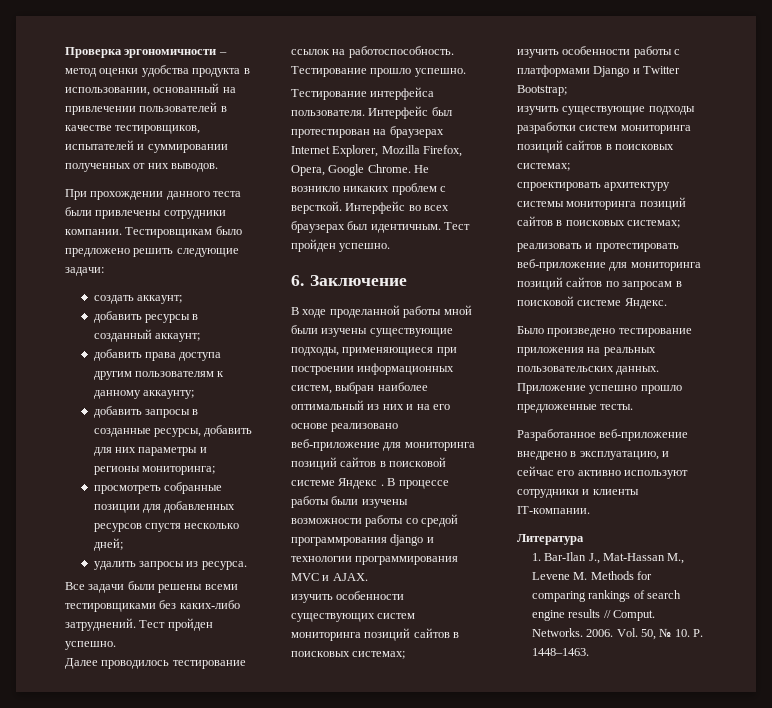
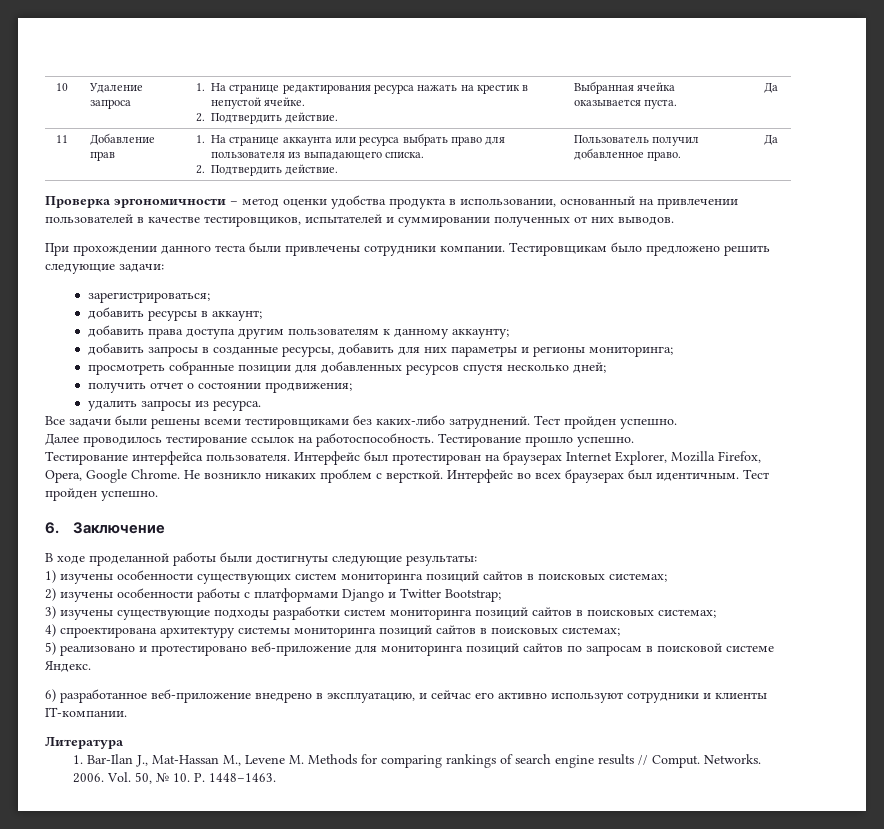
+ 10 | Удаление запроса | 1. На странице редактирования ресурса нажать на крестик в непустой ячейке.
+ 2. Подтвердить действие. | Выбранная ячейка оказывается пуста. | Да
+ 11 | Добавление прав | 1. На странице аккаунта или ресурса выбрать право для пользователя из выпадающего списка.
+ 2. Подтвердить действие. | Пользователь получил добавленное право. | Да
- создать аккаунт;
+ зарегистрироваться;
- добавить ресурсы в созданный аккаунт;
+ добавить ресурсы в аккаунт;
+ получить отчет о состоянии продвижения;
- В ходе проделанной работы мной были изучены существующие подходы, применяющиеся при построении информационных систем, выбран наиболее оптимальный из них и на его основе реализовано веб-приложение для мониторинга позиций сайтов в поисковой системе Яндекс . В процессе работы были изучены возможности работы со средой программрования django и технологии программирования MVC и AJAX.
- изучить особенности существующих систем мониторинга позиций сайтов в поисковых системах;
+ В ходе проделанной работы были достигнуты следующие результаты:
+ 1) изучены особенности существующих систем мониторинга позиций сайтов в поисковых системах;
- изучить особенности работы с платформами Django и Twitter Bootstrap;
+ 2) изучены особенности работы с платформами Django и Twitter Bootstrap;
- изучить существующие подходы разработки систем мониторинга позиций сайтов в поисковых системах;
+ 3) изучены существующие подходы разработки систем мониторинга позиций сайтов в поисковых системах;
- спроектировать архитектуру системы мониторинга позиций сайтов в поисковых системах;
+ 4) спроектирована архитектуру системы мониторинга позиций сайтов в поисковых системах;
- реализовать и протестировать веб-приложение для мониторинга позиций сайтов по запросам в поисковой системе Яндекс.
+ 5) реализовано и протестировано веб-приложение для мониторинга позиций сайтов по запросам в поисковой системе Яндекс.
- Было произведено тестирование приложения на реальных пользовательских данных. Приложение успешно прошло предложенные тесты.
- Разработанное веб-приложение внедрено в эксплуатацию, и сейчас его активно используют сотрудники и клиенты IT-компании.
+ 6) разработанное веб-приложение внедрено в эксплуатацию, и сейчас его активно используют сотрудники и клиенты IT-компании.

